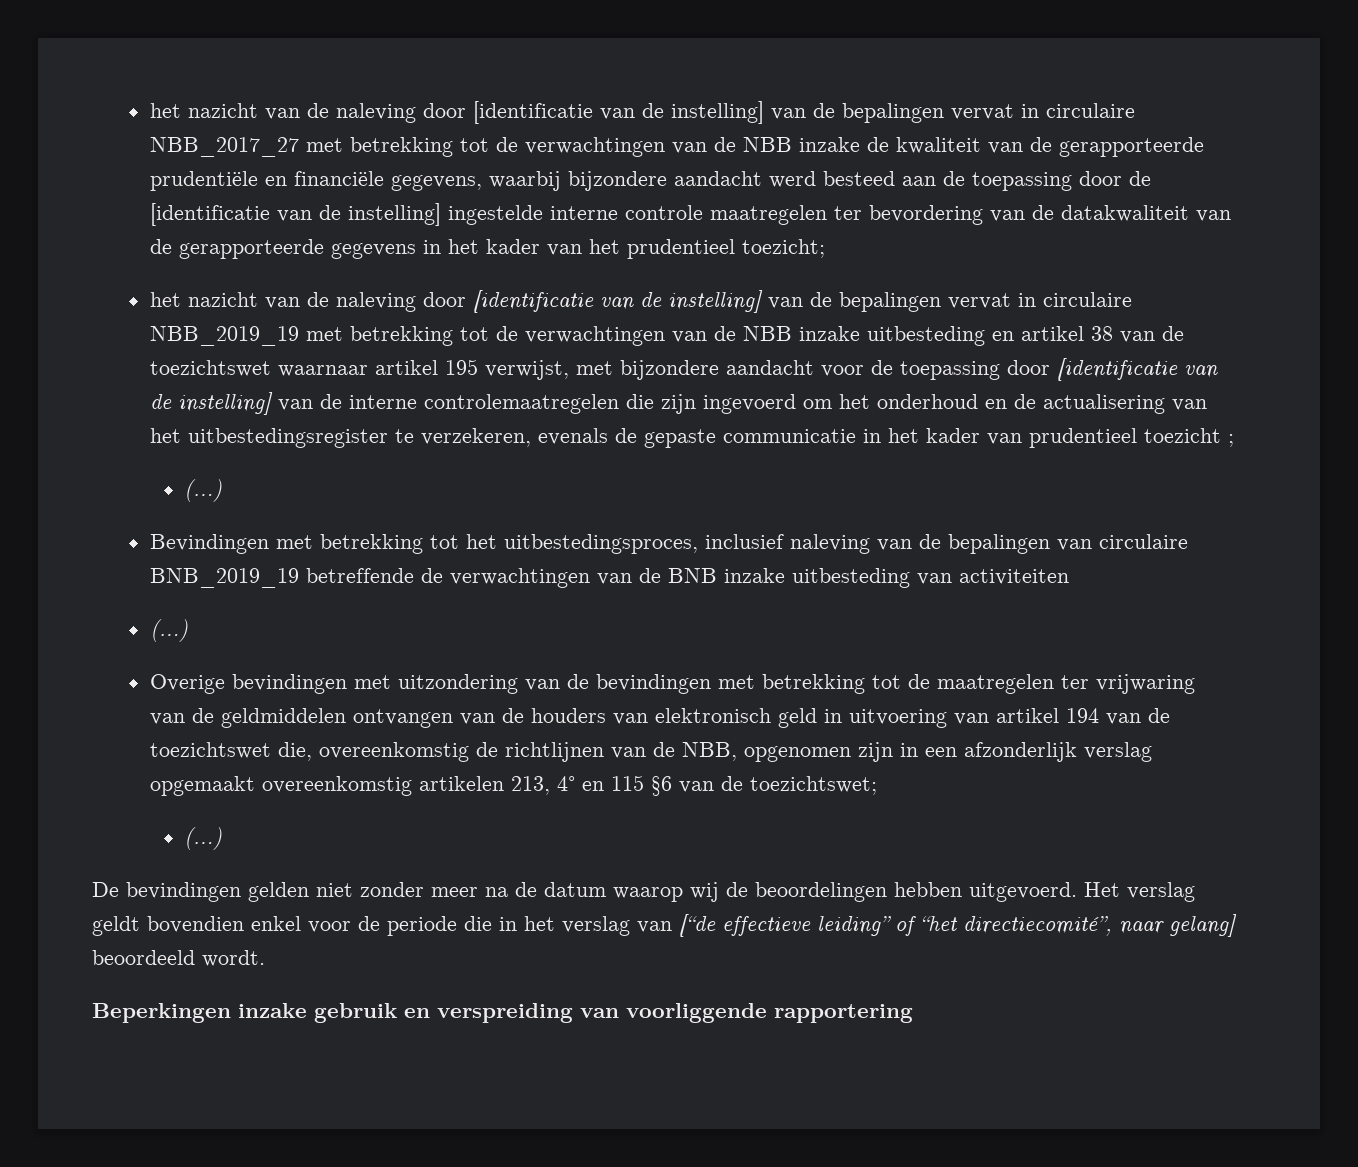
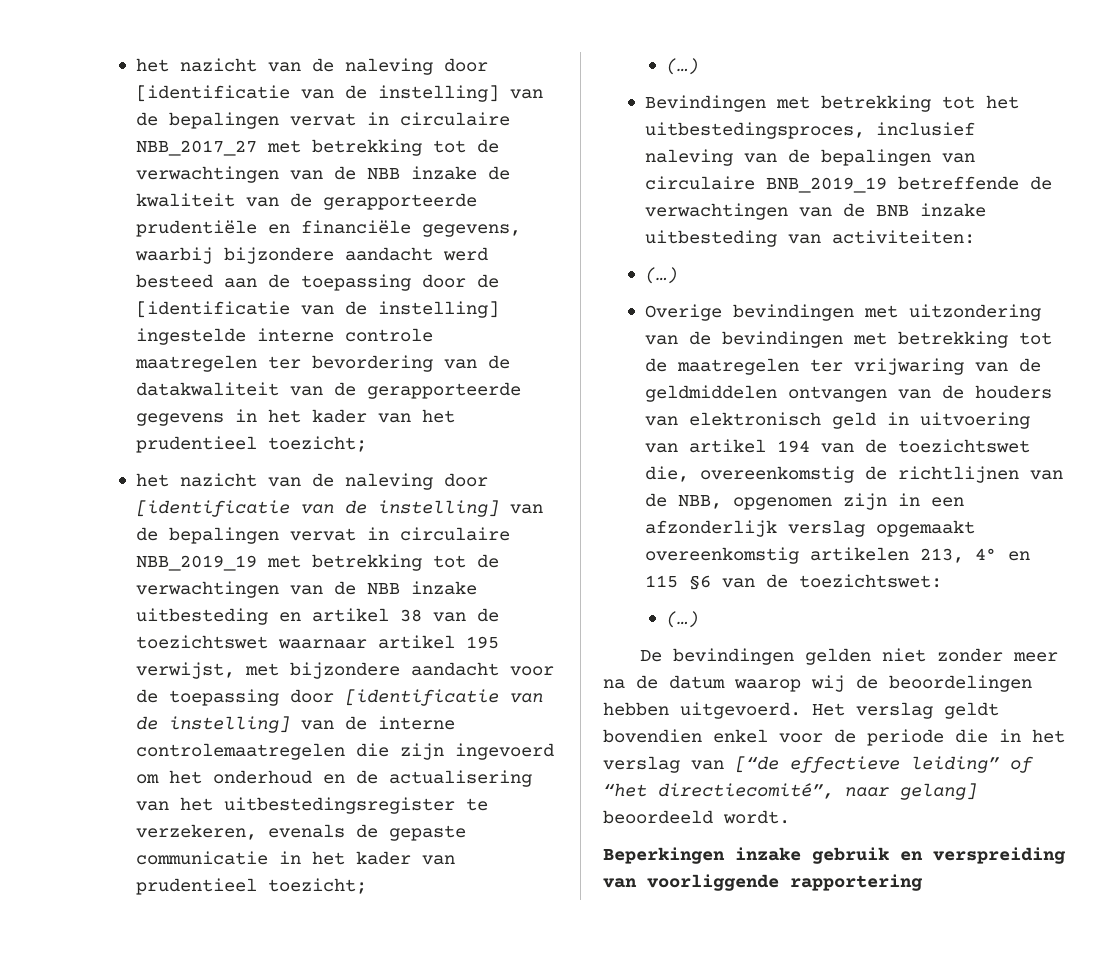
- het nazicht van de naleving door [identificatie van de instelling] van de bepalingen vervat in circulaire NBB_2019_19 met betrekking tot de verwachtingen van de NBB inzake uitbesteding en artikel 38 van de toezichtswet waarnaar artikel 195 verwijst, met bijzondere aandacht voor de toepassing door [identificatie van de instelling] van de interne controlemaatregelen die zijn ingevoerd om het onderhoud en de actualisering van het uitbestedingsregister te verzekeren, evenals de gepaste communicatie in het kader van prudentieel toezicht ;
+ het nazicht van de naleving door [identificatie van de instelling] van de bepalingen vervat in circulaire NBB_2019_19 met betrekking tot de verwachtingen van de NBB inzake uitbesteding en artikel 38 van de toezichtswet waarnaar artikel 195 verwijst, met bijzondere aandacht voor de toepassing door [identificatie van de instelling] van de interne controlemaatregelen die zijn ingevoerd om het onderhoud en de actualisering van het uitbestedingsregister te verzekeren, evenals de gepaste communicatie in het kader van prudentieel toezicht;
- Bevindingen met betrekking tot het uitbestedingsproces, inclusief naleving van de bepalingen van circulaire BNB_2019_19 betreffende de verwachtingen van de BNB inzake uitbesteding van activiteiten
+ Bevindingen met betrekking tot het uitbestedingsproces, inclusief naleving van de bepalingen van circulaire BNB_2019_19 betreffende de verwachtingen van de BNB inzake uitbesteding van activiteiten:
- Overige bevindingen met uitzondering van de bevindingen met betrekking tot de maatregelen ter vrijwaring van de geldmiddelen ontvangen van de houders van elektronisch geld in uitvoering van artikel 194 van de toezichtswet die, overeenkomstig de richtlijnen van de NBB, opgenomen zijn in een afzonderlijk verslag opgemaakt overeenkomstig artikelen 213, 4° en 115 §6 van de toezichtswet;
+ Overige bevindingen met uitzondering van de bevindingen met betrekking tot de maatregelen ter vrijwaring van de geldmiddelen ontvangen van de houders van elektronisch geld in uitvoering van artikel 194 van de toezichtswet die, overeenkomstig de richtlijnen van de NBB, opgenomen zijn in een afzonderlijk verslag opgemaakt overeenkomstig artikelen 213, 4° en 115 §6 van de toezichtswet:

